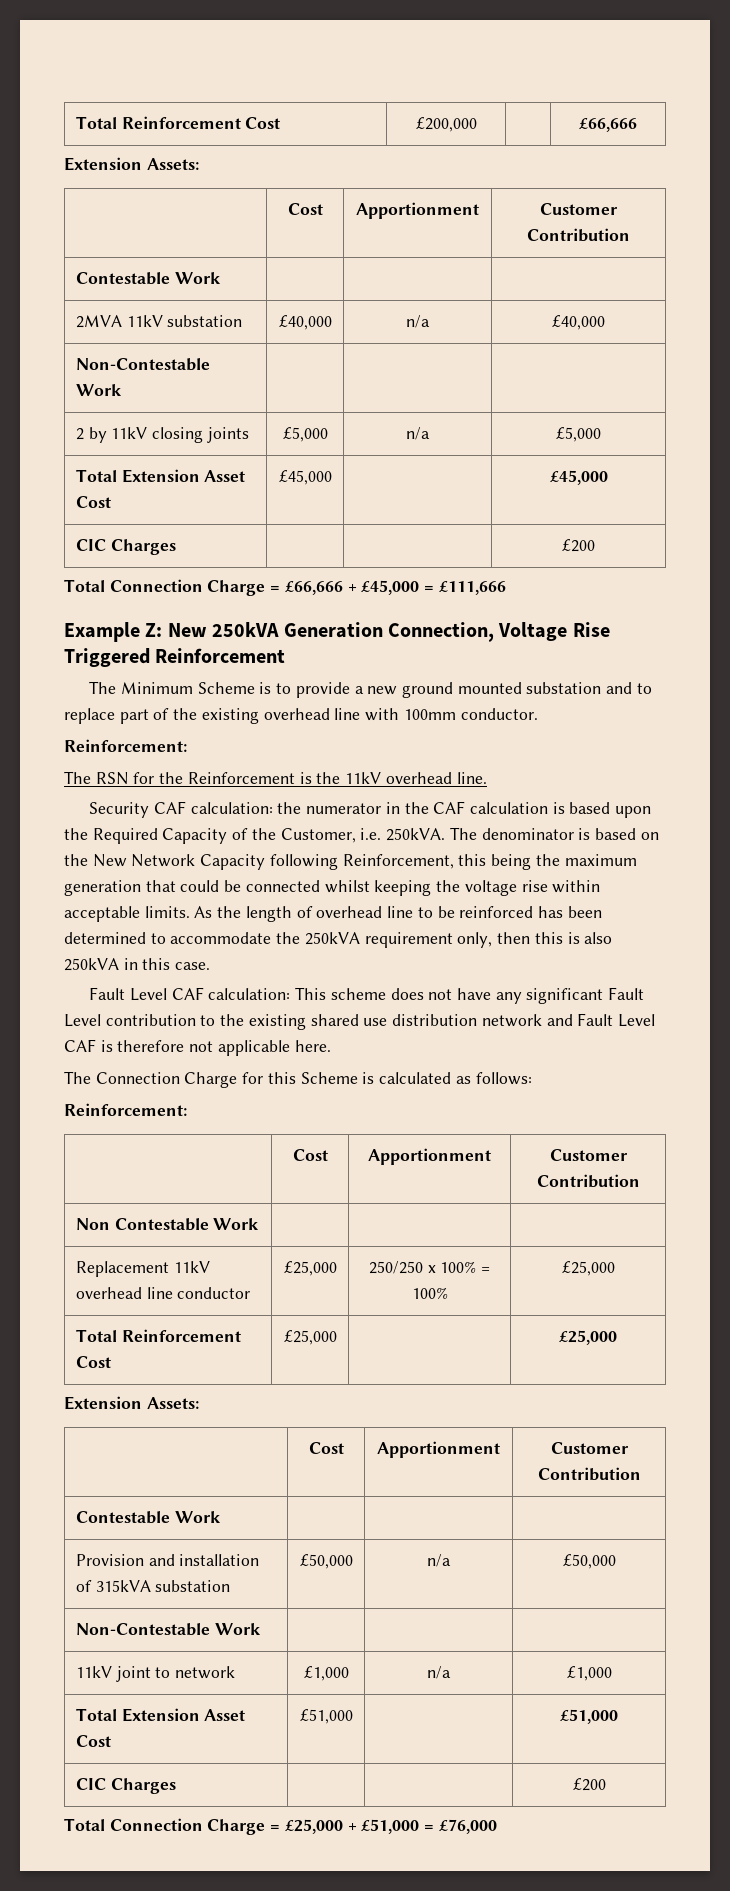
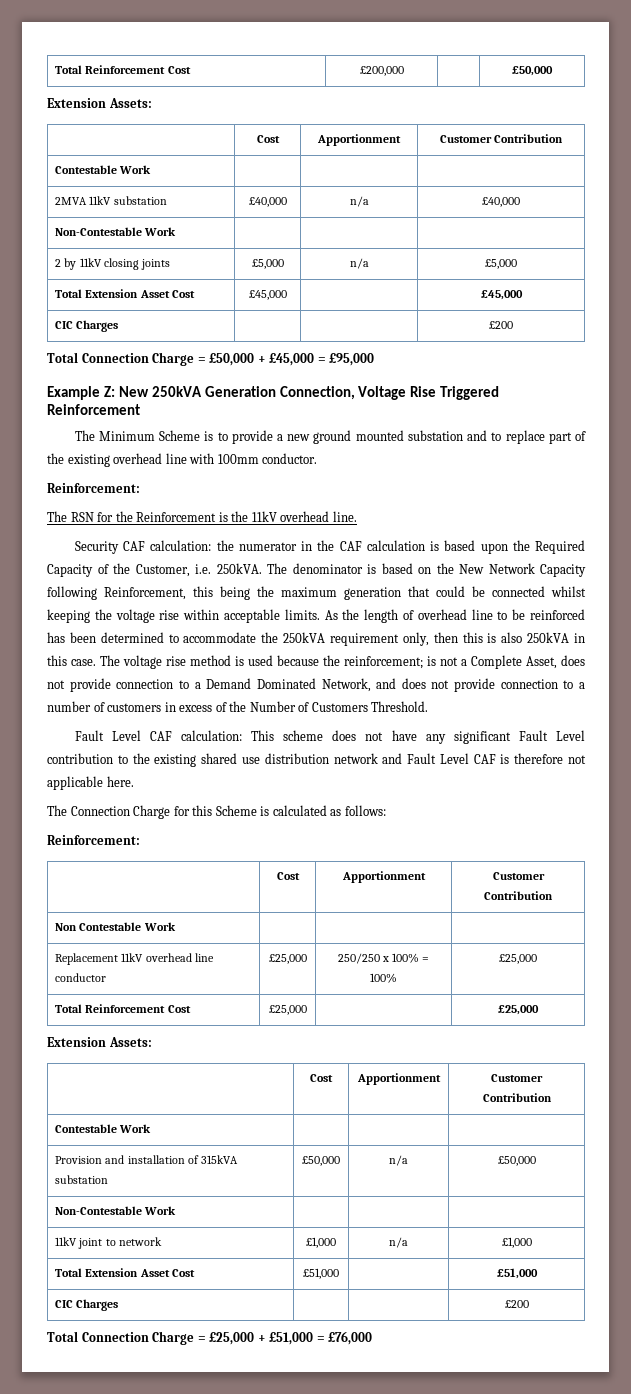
- Total Reinforcement Cost | £200,000 | | £66,666
+ Total Reinforcement Cost | £200,000 | | £50,000
- Total Connection Charge = £66,666 + £45,000 = £111,666
+ Total Connection Charge = £50,000 + £45,000 = £95,000
+ The voltage rise method is used because the reinforcement; is not a Complete Asset, does not provide connection to a Demand Dominated Network, and does not provide connection to a number of customers in excess of the Number of Customers Threshold.

